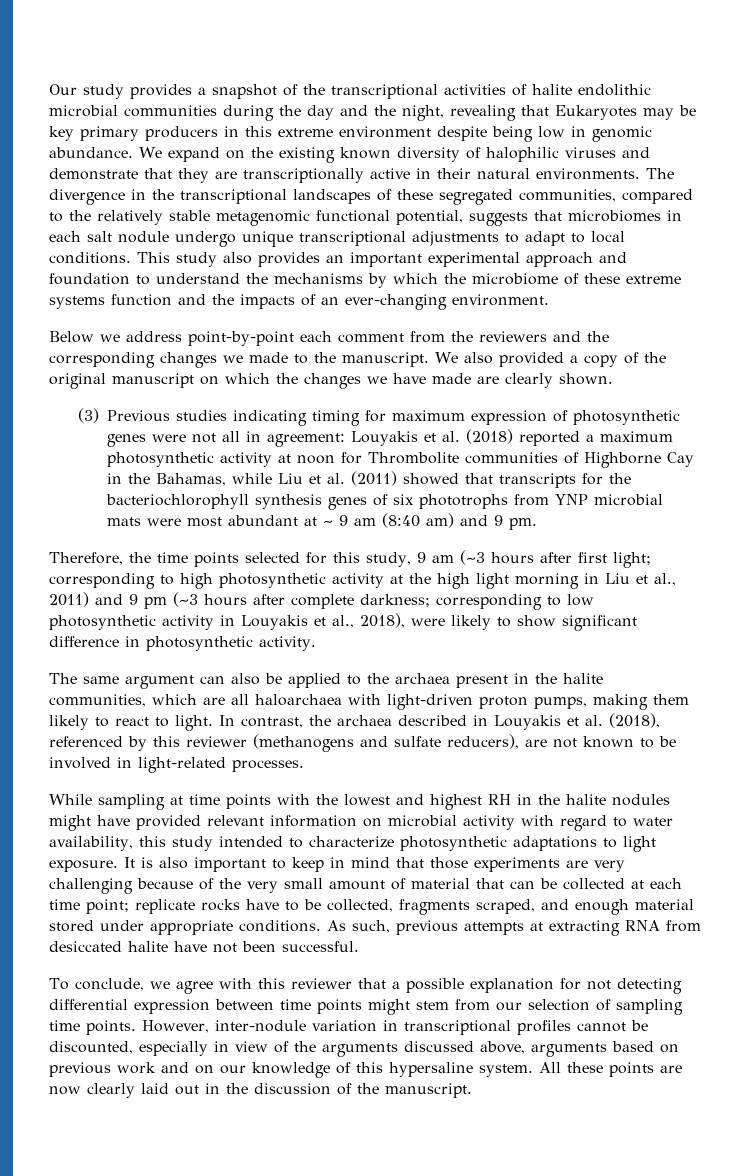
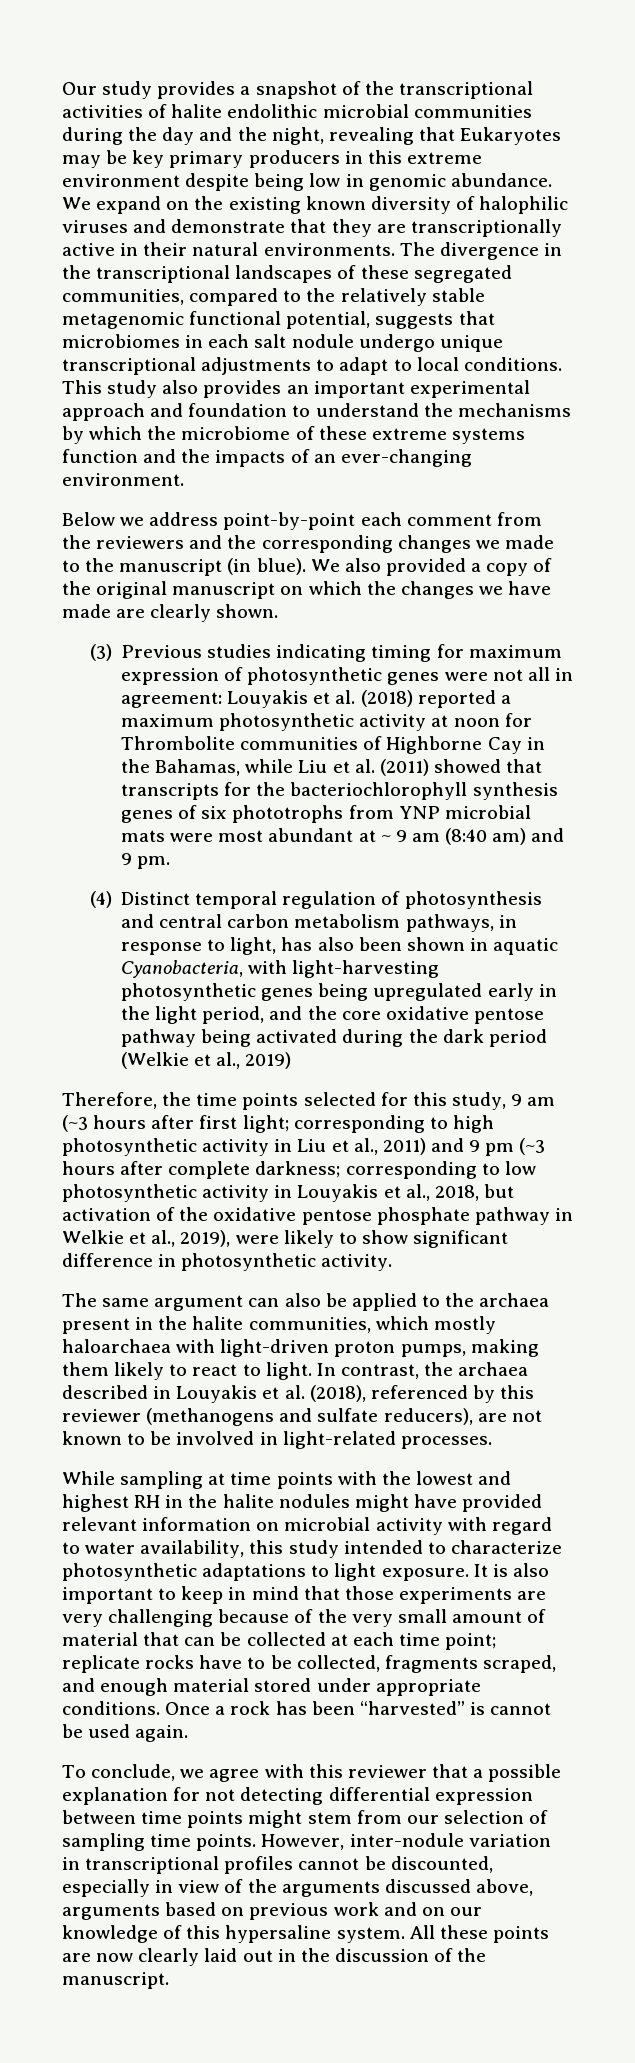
- Below we address point-by-point each comment from the reviewers and the corresponding changes we made to the manuscript.
+ Below we address point-by-point each comment from the reviewers and the corresponding changes we made to the manuscript (in blue).
+ (4) Distinct temporal regulation of photosynthesis and central carbon metabolism pathways, in response to light, has also been shown in aquatic Cyanobacteria, with light-harvesting photosynthetic genes being upregulated early in the light period, and the core oxidative pentose pathway being activated during the dark period (Welkie et al., 2019)
- Therefore, the time points selected for this study, 9 am (~3 hours after first light; corresponding to high photosynthetic activity at the high light morning in Liu et al., 2011) and 9 pm (~3 hours after complete darkness; corresponding to low photosynthetic activity in Louyakis et al., 2018), were likely to show significant difference in photosynthetic activity.
+ Therefore, the time points selected for this study, 9 am (~3 hours after first light; corresponding to high photosynthetic activity in Liu et al., 2011) and 9 pm (~3 hours after complete darkness; corresponding to low photosynthetic activity in Louyakis et al., 2018, but activation of the oxidative pentose phosphate pathway in Welkie et al., 2019), were likely to show significant difference in photosynthetic activity.
- The same argument can also be applied to the archaea present in the halite communities, which are all haloarchaea with light-driven proton pumps, making them likely to react to light.
+ The same argument can also be applied to the archaea present in the halite communities, which mostly haloarchaea with light-driven proton pumps, making them likely to react to light.
- As such, previous attempts at extracting RNA from desiccated halite have not been successful.
+ Once a rock has been “harvested” is cannot be used again.

